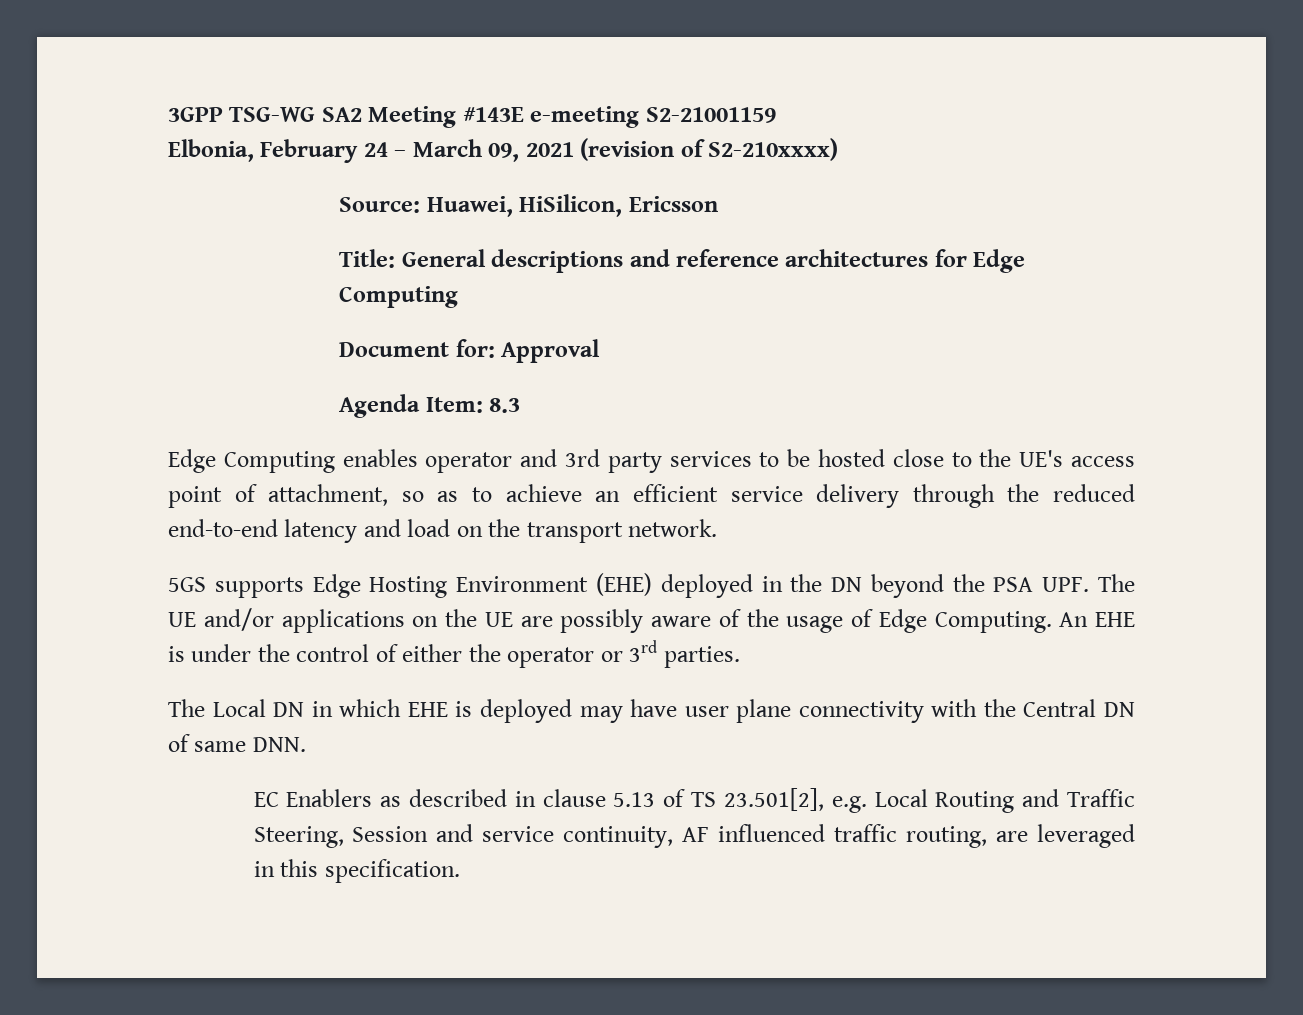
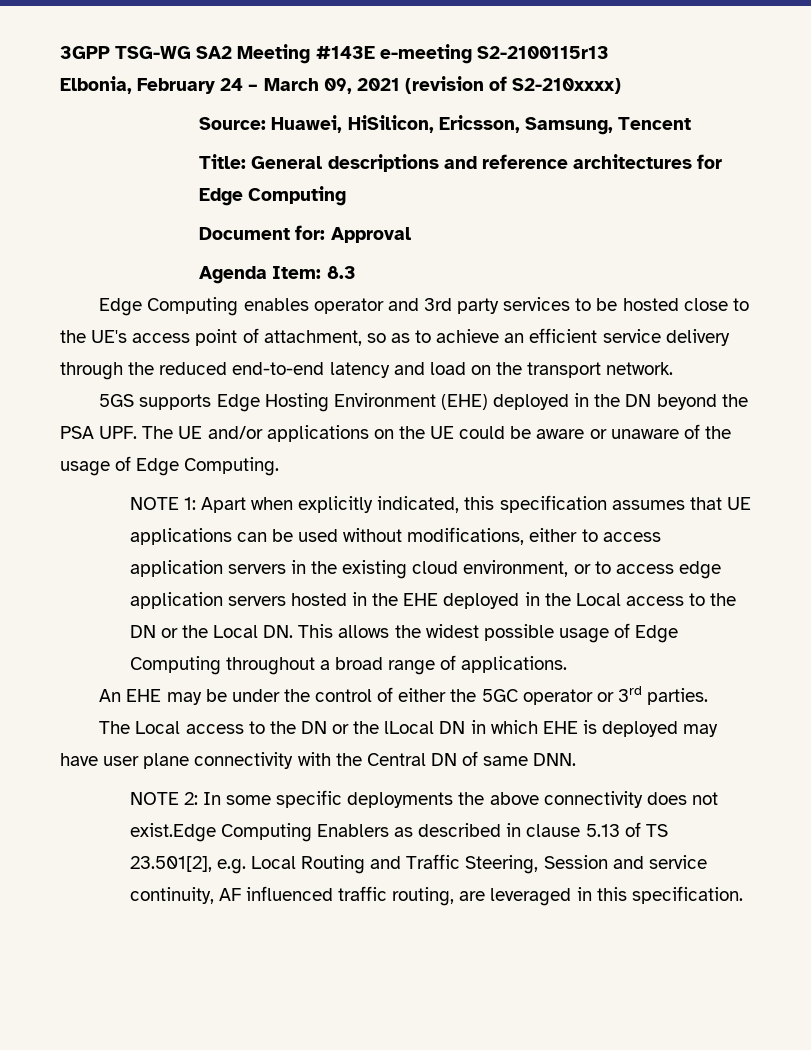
- 3GPP TSG-WG SA2 Meeting #143E e-meeting S2-21001159
+ 3GPP TSG-WG SA2 Meeting #143E e-meeting S2-2100115r13
- Source: Huawei, HiSilicon, Ericsson
+ Source: Huawei, HiSilicon, Ericsson, Samsung, Tencent
- 5GS supports Edge Hosting Environment (EHE) deployed in the DN beyond the PSA UPF. The UE and/or applications on the UE are possibly aware of the usage of Edge Computing. An EHE is under the control of either the operator or 3rd parties.
+ 5GS supports Edge Hosting Environment (EHE) deployed in the DN beyond the PSA UPF. The UE and/or applications on the UE could be aware or unaware of the usage of Edge Computing.
+ NOTE 1: Apart when explicitly indicated, this specification assumes that UE applications can be used without modifications, either to access application servers in the existing cloud environment, or to access edge application servers hosted in the EHE deployed in the Local access to the DN or the Local DN. This allows the widest possible usage of Edge Computing throughout a broad range of applications.
+ An EHE may be under the control of either the 5GC operator or 3rd parties.
- The Local DN in which EHE is deployed may have user plane connectivity with the Central DN of same DNN.
+ The Local access to the DN or the lLocal DN in which EHE is deployed may have user plane connectivity with the Central DN of same DNN.
- EC Enablers as described in clause 5.13 of TS 23.501[2], e.g. Local Routing and Traffic Steering, Session and service continuity, AF influenced traffic routing, are leveraged in this specification.
+ NOTE 2: In some specific deployments the above connectivity does not exist.Edge Computing Enablers as described in clause 5.13 of TS 23.501[2], e.g. Local Routing and Traffic Steering, Session and service continuity, AF influenced traffic routing, are leveraged in this specification.

